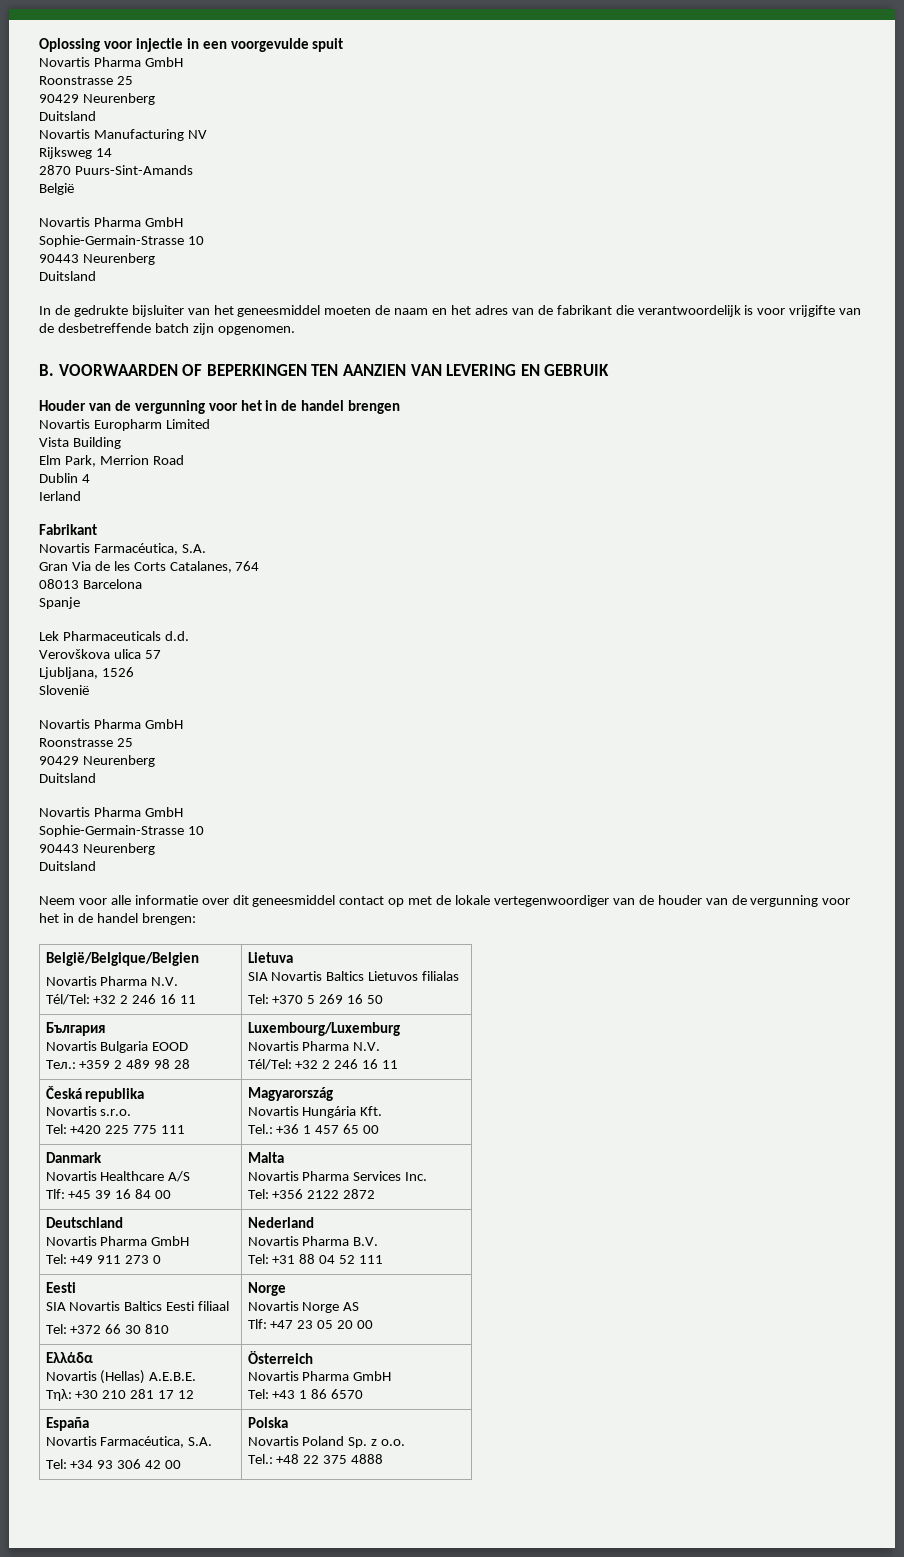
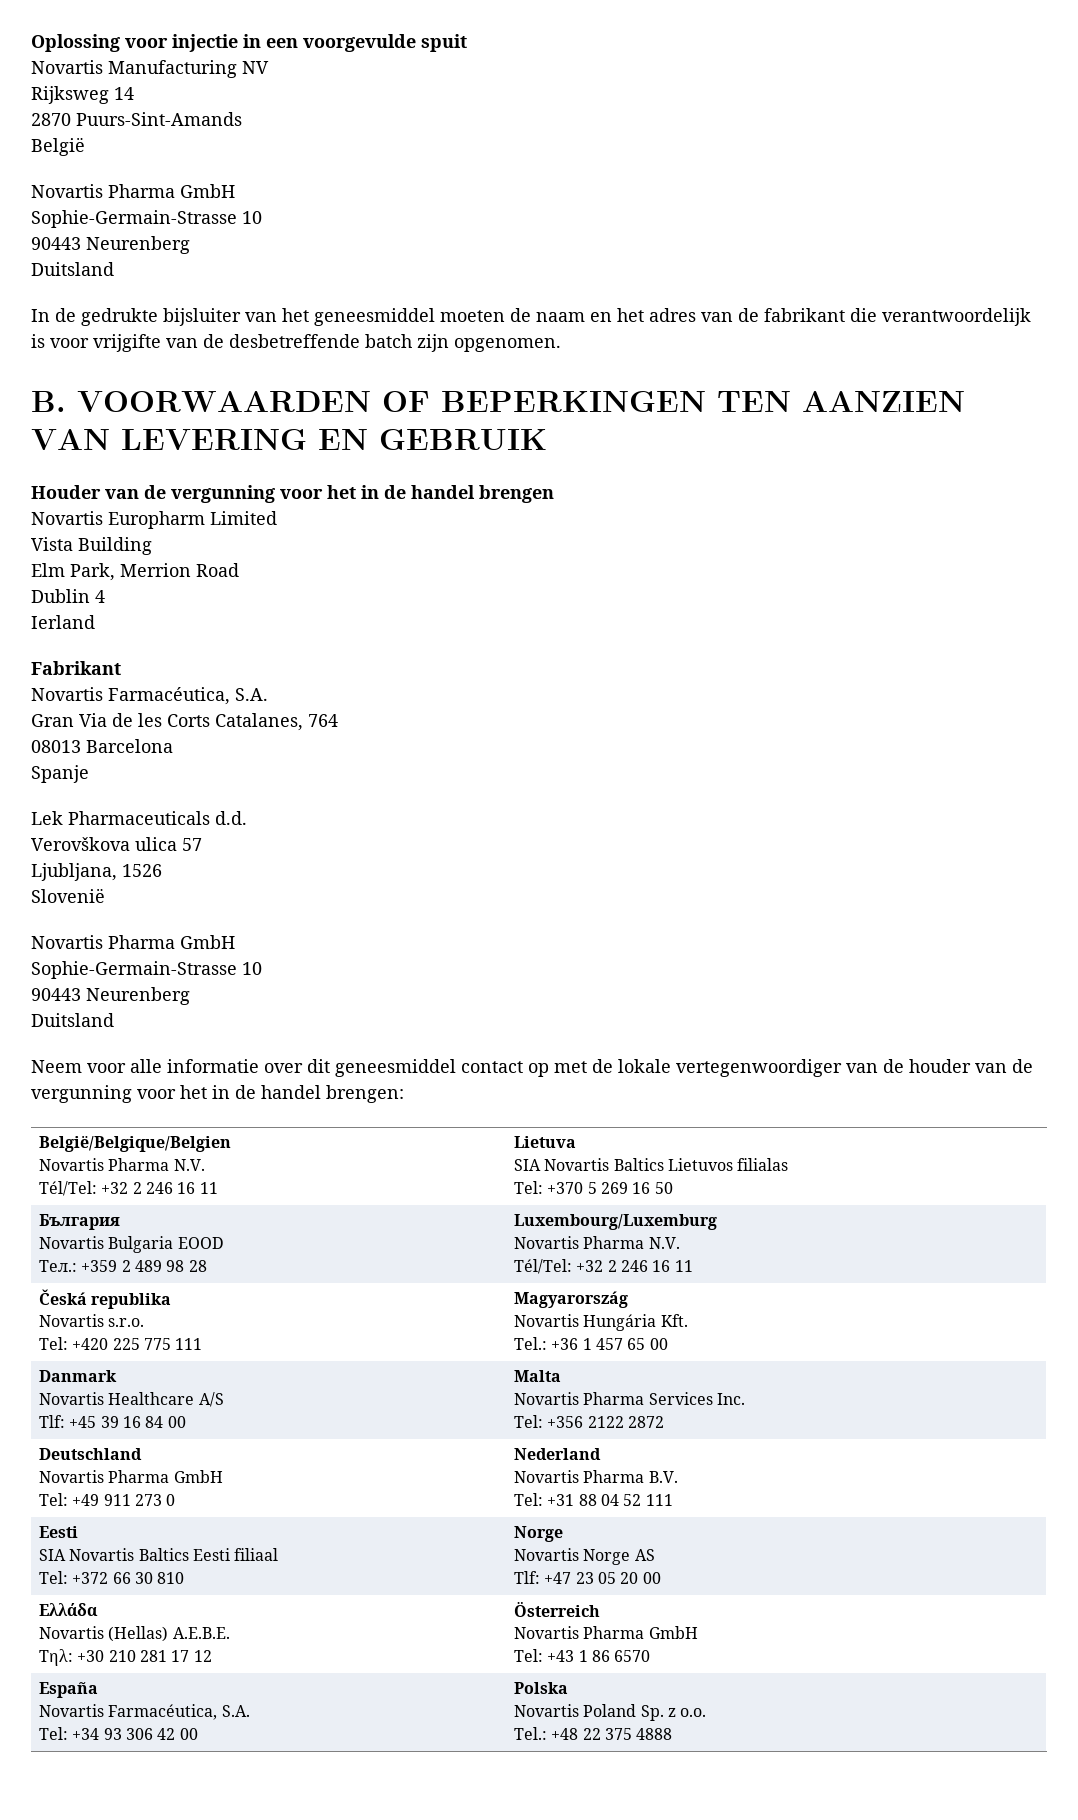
  Oplossing voor injectie in een voorgevulde spuit
- Novartis Pharma GmbH
- Roonstrasse 25
- 90429 Neurenberg
- Duitsland
  Slovenië
- Novartis Pharma GmbH
- Roonstrasse 25
- 90429 Neurenberg
- Duitsland

